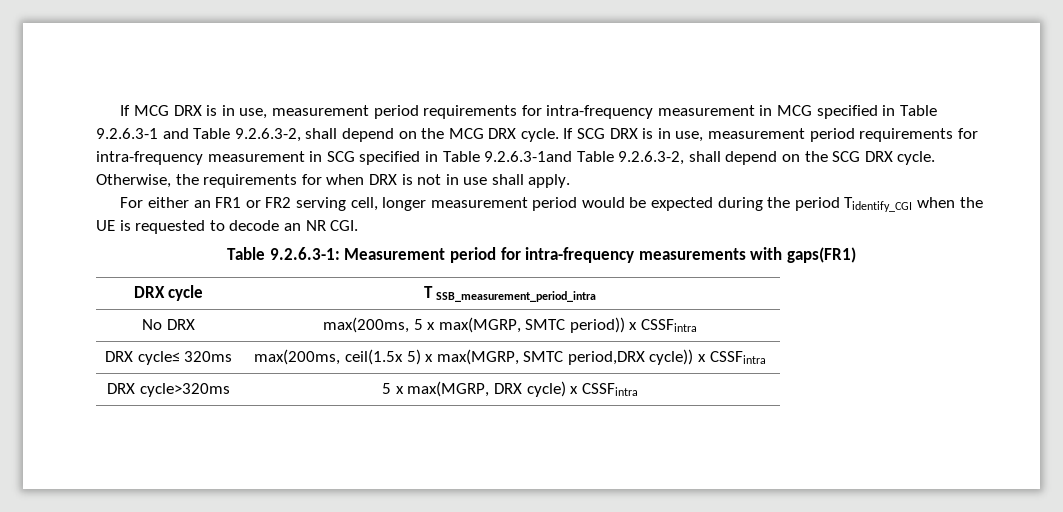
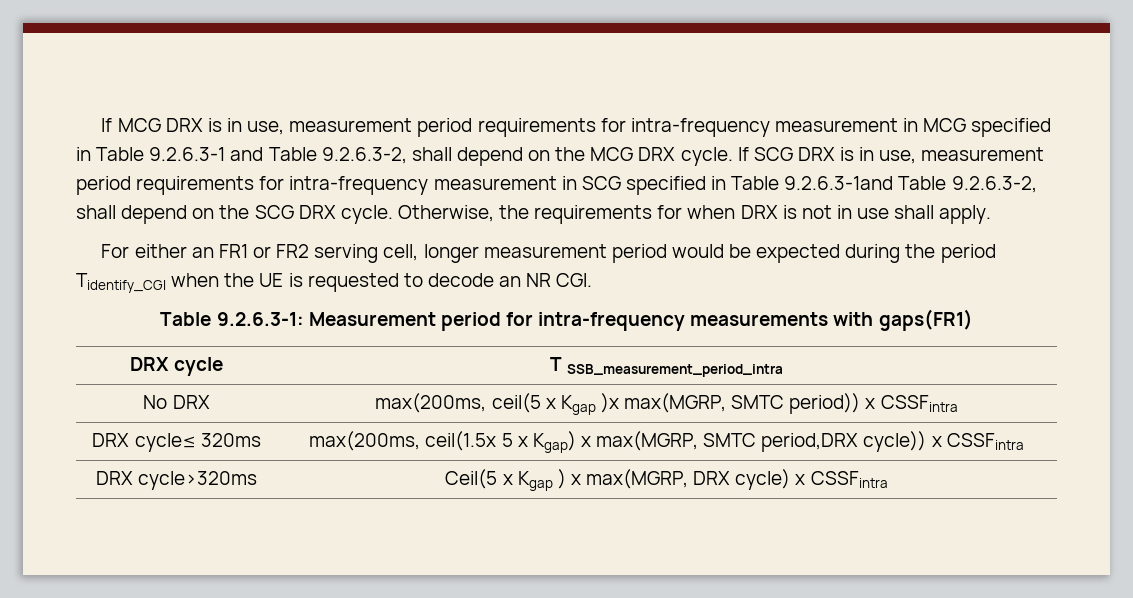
- No DRX | max(200ms, 5 x max(MGRP, SMTC period)) x CSSFintra
+ No DRX | max(200ms, ceil(5 x Kgap )x max(MGRP, SMTC period)) x CSSFintra
- DRX cycle≤ 320ms | max(200ms, ceil(1.5x 5) x max(MGRP, SMTC period,DRX cycle)) x CSSFintra
+ DRX cycle≤ 320ms | max(200ms, ceil(1.5x 5 x Kgap) x max(MGRP, SMTC period,DRX cycle)) x CSSFintra
- DRX cycle>320ms | 5 x max(MGRP, DRX cycle) x CSSFintra
+ DRX cycle>320ms | Ceil(5 x Kgap ) x max(MGRP, DRX cycle) x CSSFintra

